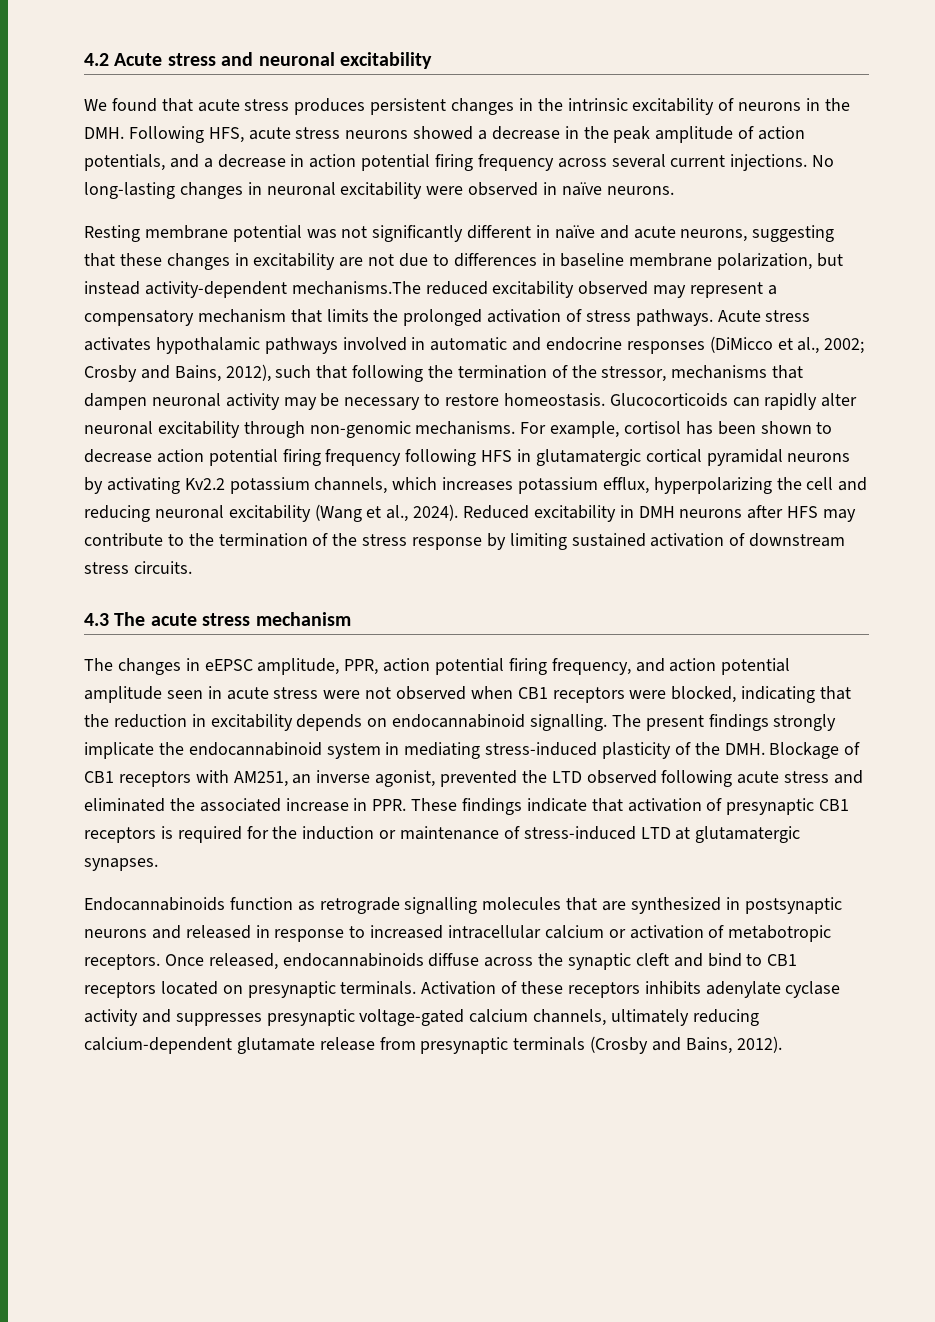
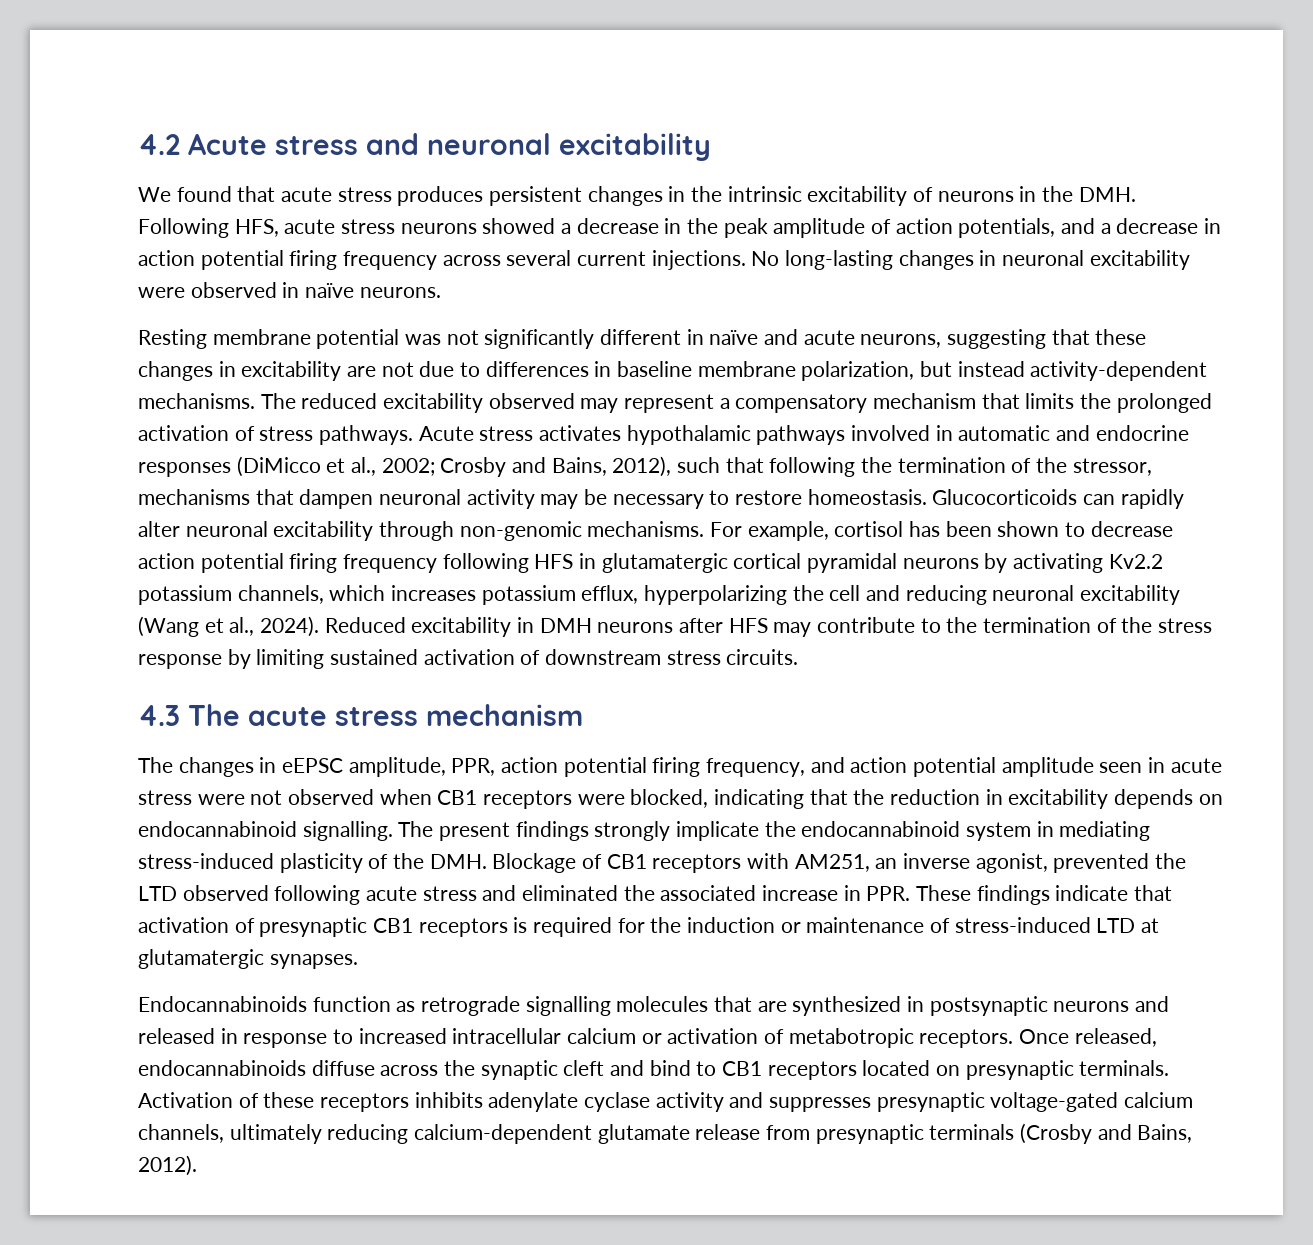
- Resting membrane potential was not significantly different in naïve and acute neurons, suggesting that these changes in excitability are not due to differences in baseline membrane polarization, but instead activity-dependent mechanisms.The reduced excitability observed may represent a compensatory mechanism that limits the prolonged activation of stress pathways.
+ Resting membrane potential was not significantly different in naïve and acute neurons, suggesting that these changes in excitability are not due to differences in baseline membrane polarization, but instead activity-dependent mechanisms. The reduced excitability observed may represent a compensatory mechanism that limits the prolonged activation of stress pathways.

